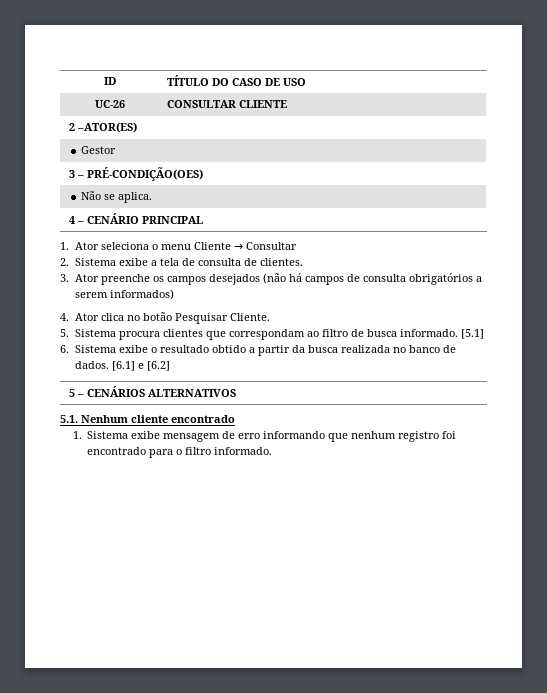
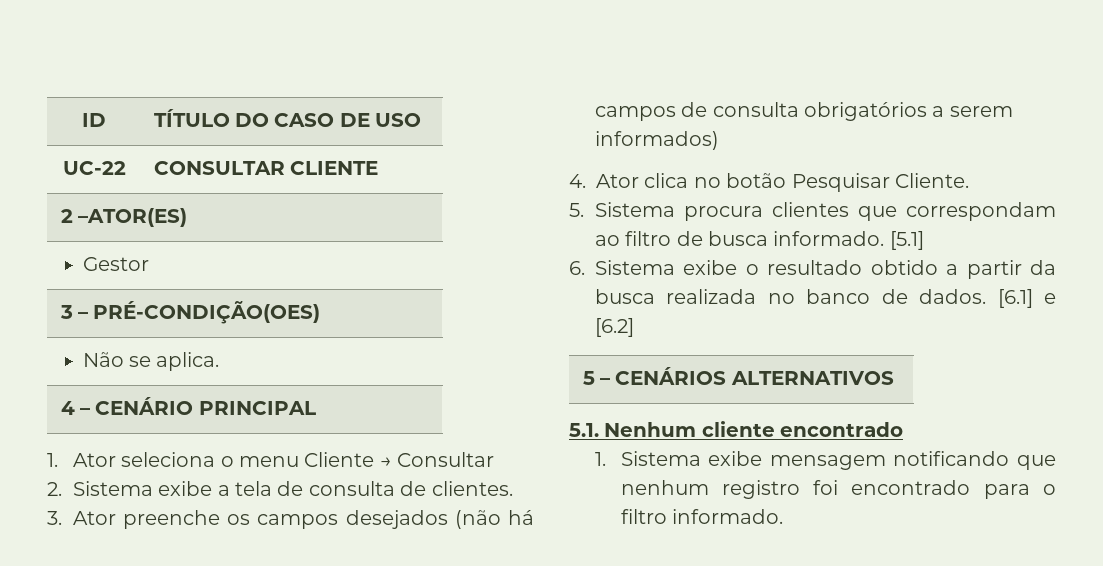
- UC-26 | CONSULTAR CLIENTE
+ UC-22 | CONSULTAR CLIENTE
- 1. Sistema exibe mensagem de erro informando que nenhum registro foi encontrado para o filtro informado.
+ 1. Sistema exibe mensagem notificando que nenhum registro foi encontrado para o filtro informado.

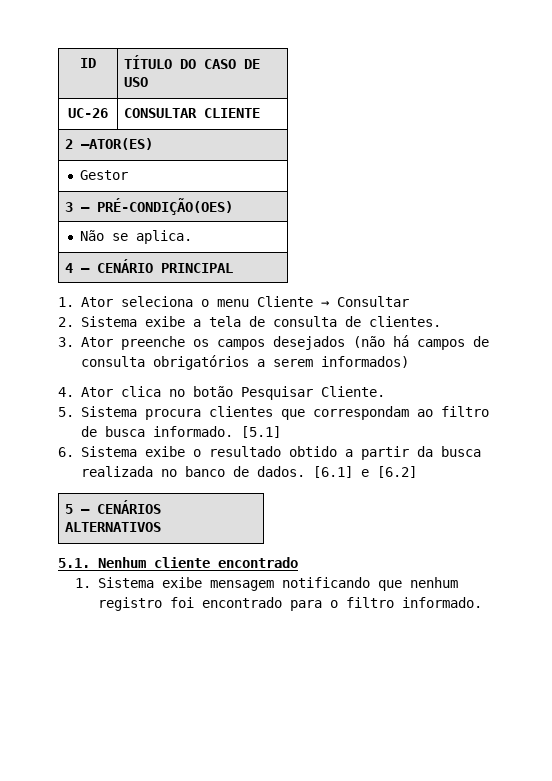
- UC-22 | CONSULTAR CLIENTE
+ UC-26 | CONSULTAR CLIENTE

